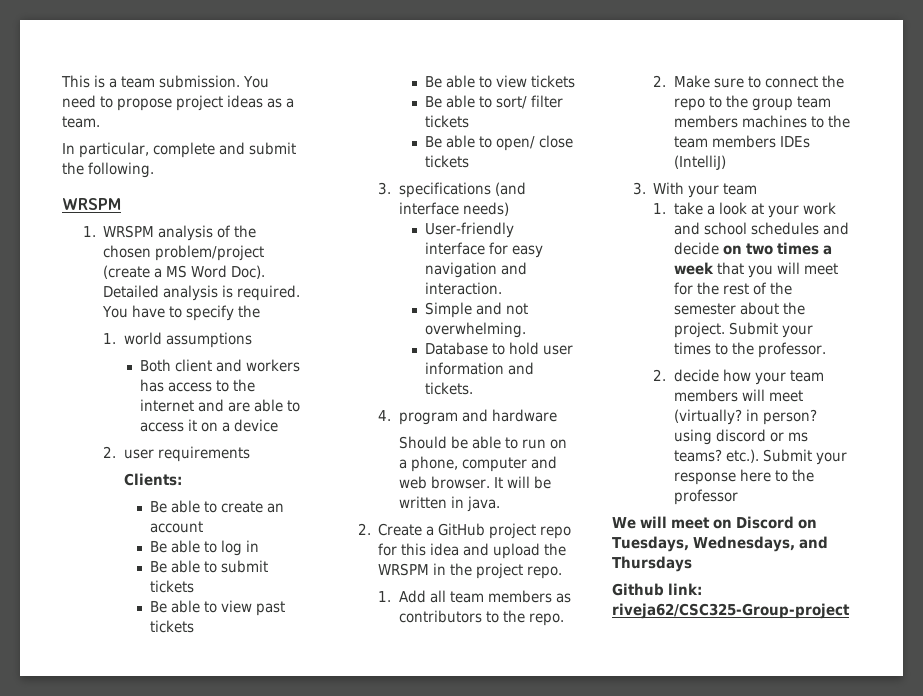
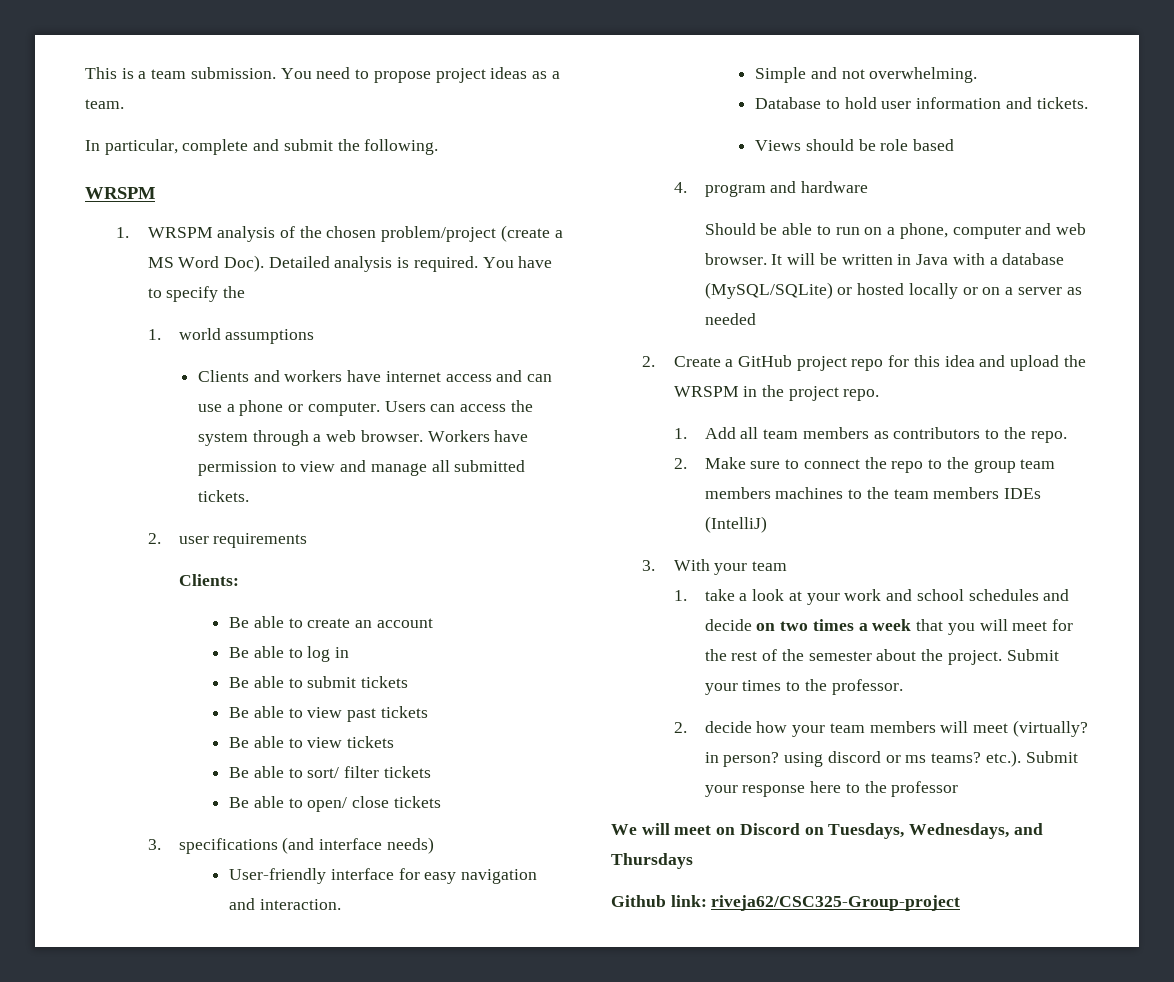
- Both client and workers has access to the internet and are able to access it on a device
+ Clients and workers have internet access and can use a phone or computer. Users can access the system through a web browser. Workers have permission to view and manage all submitted tickets.
+ Views should be role based
- It will be written in java.
+ It will be written in Java with a database (MySQL/SQLite) or hosted locally or on a server as needed

